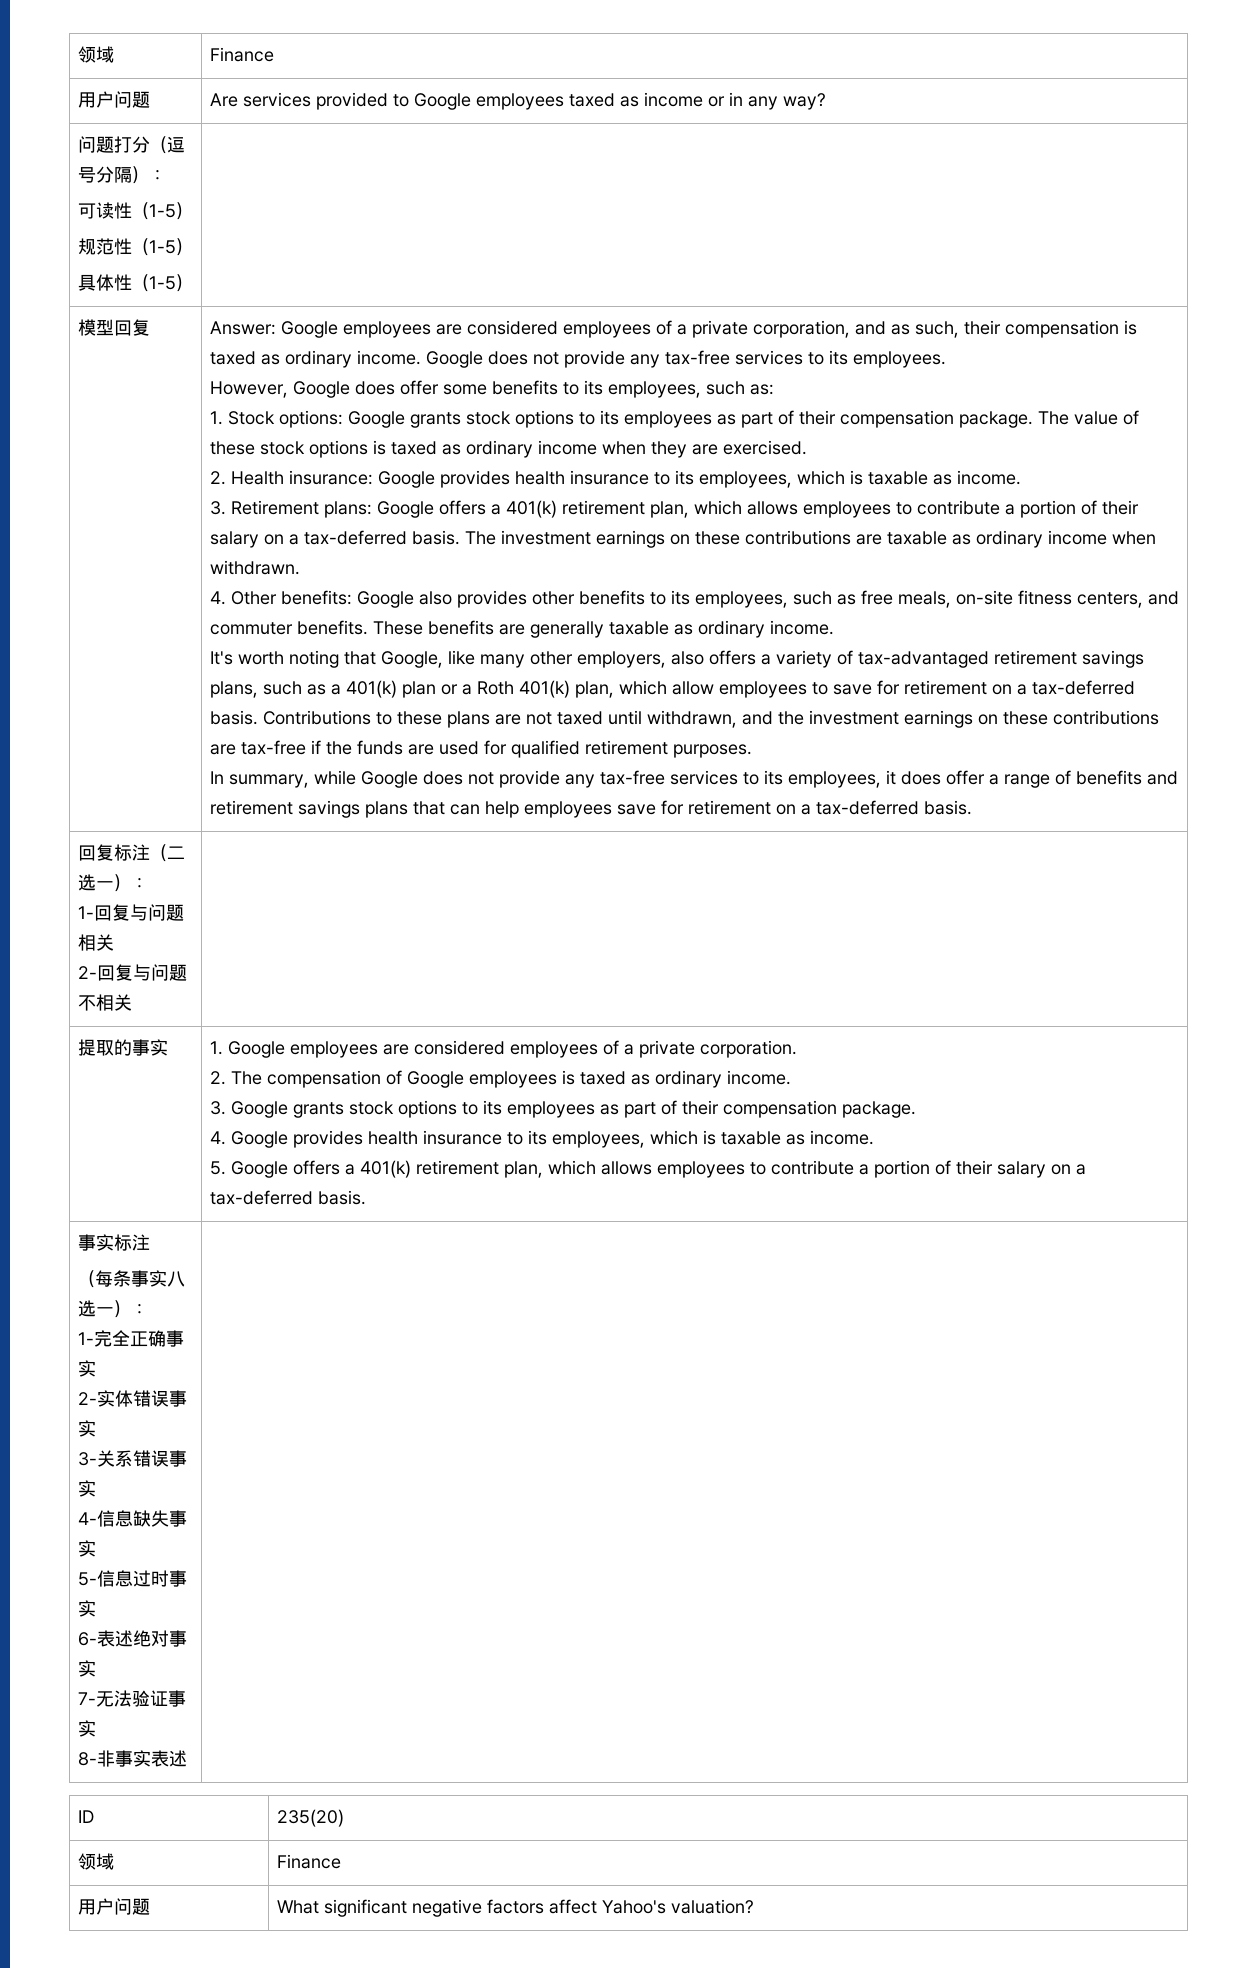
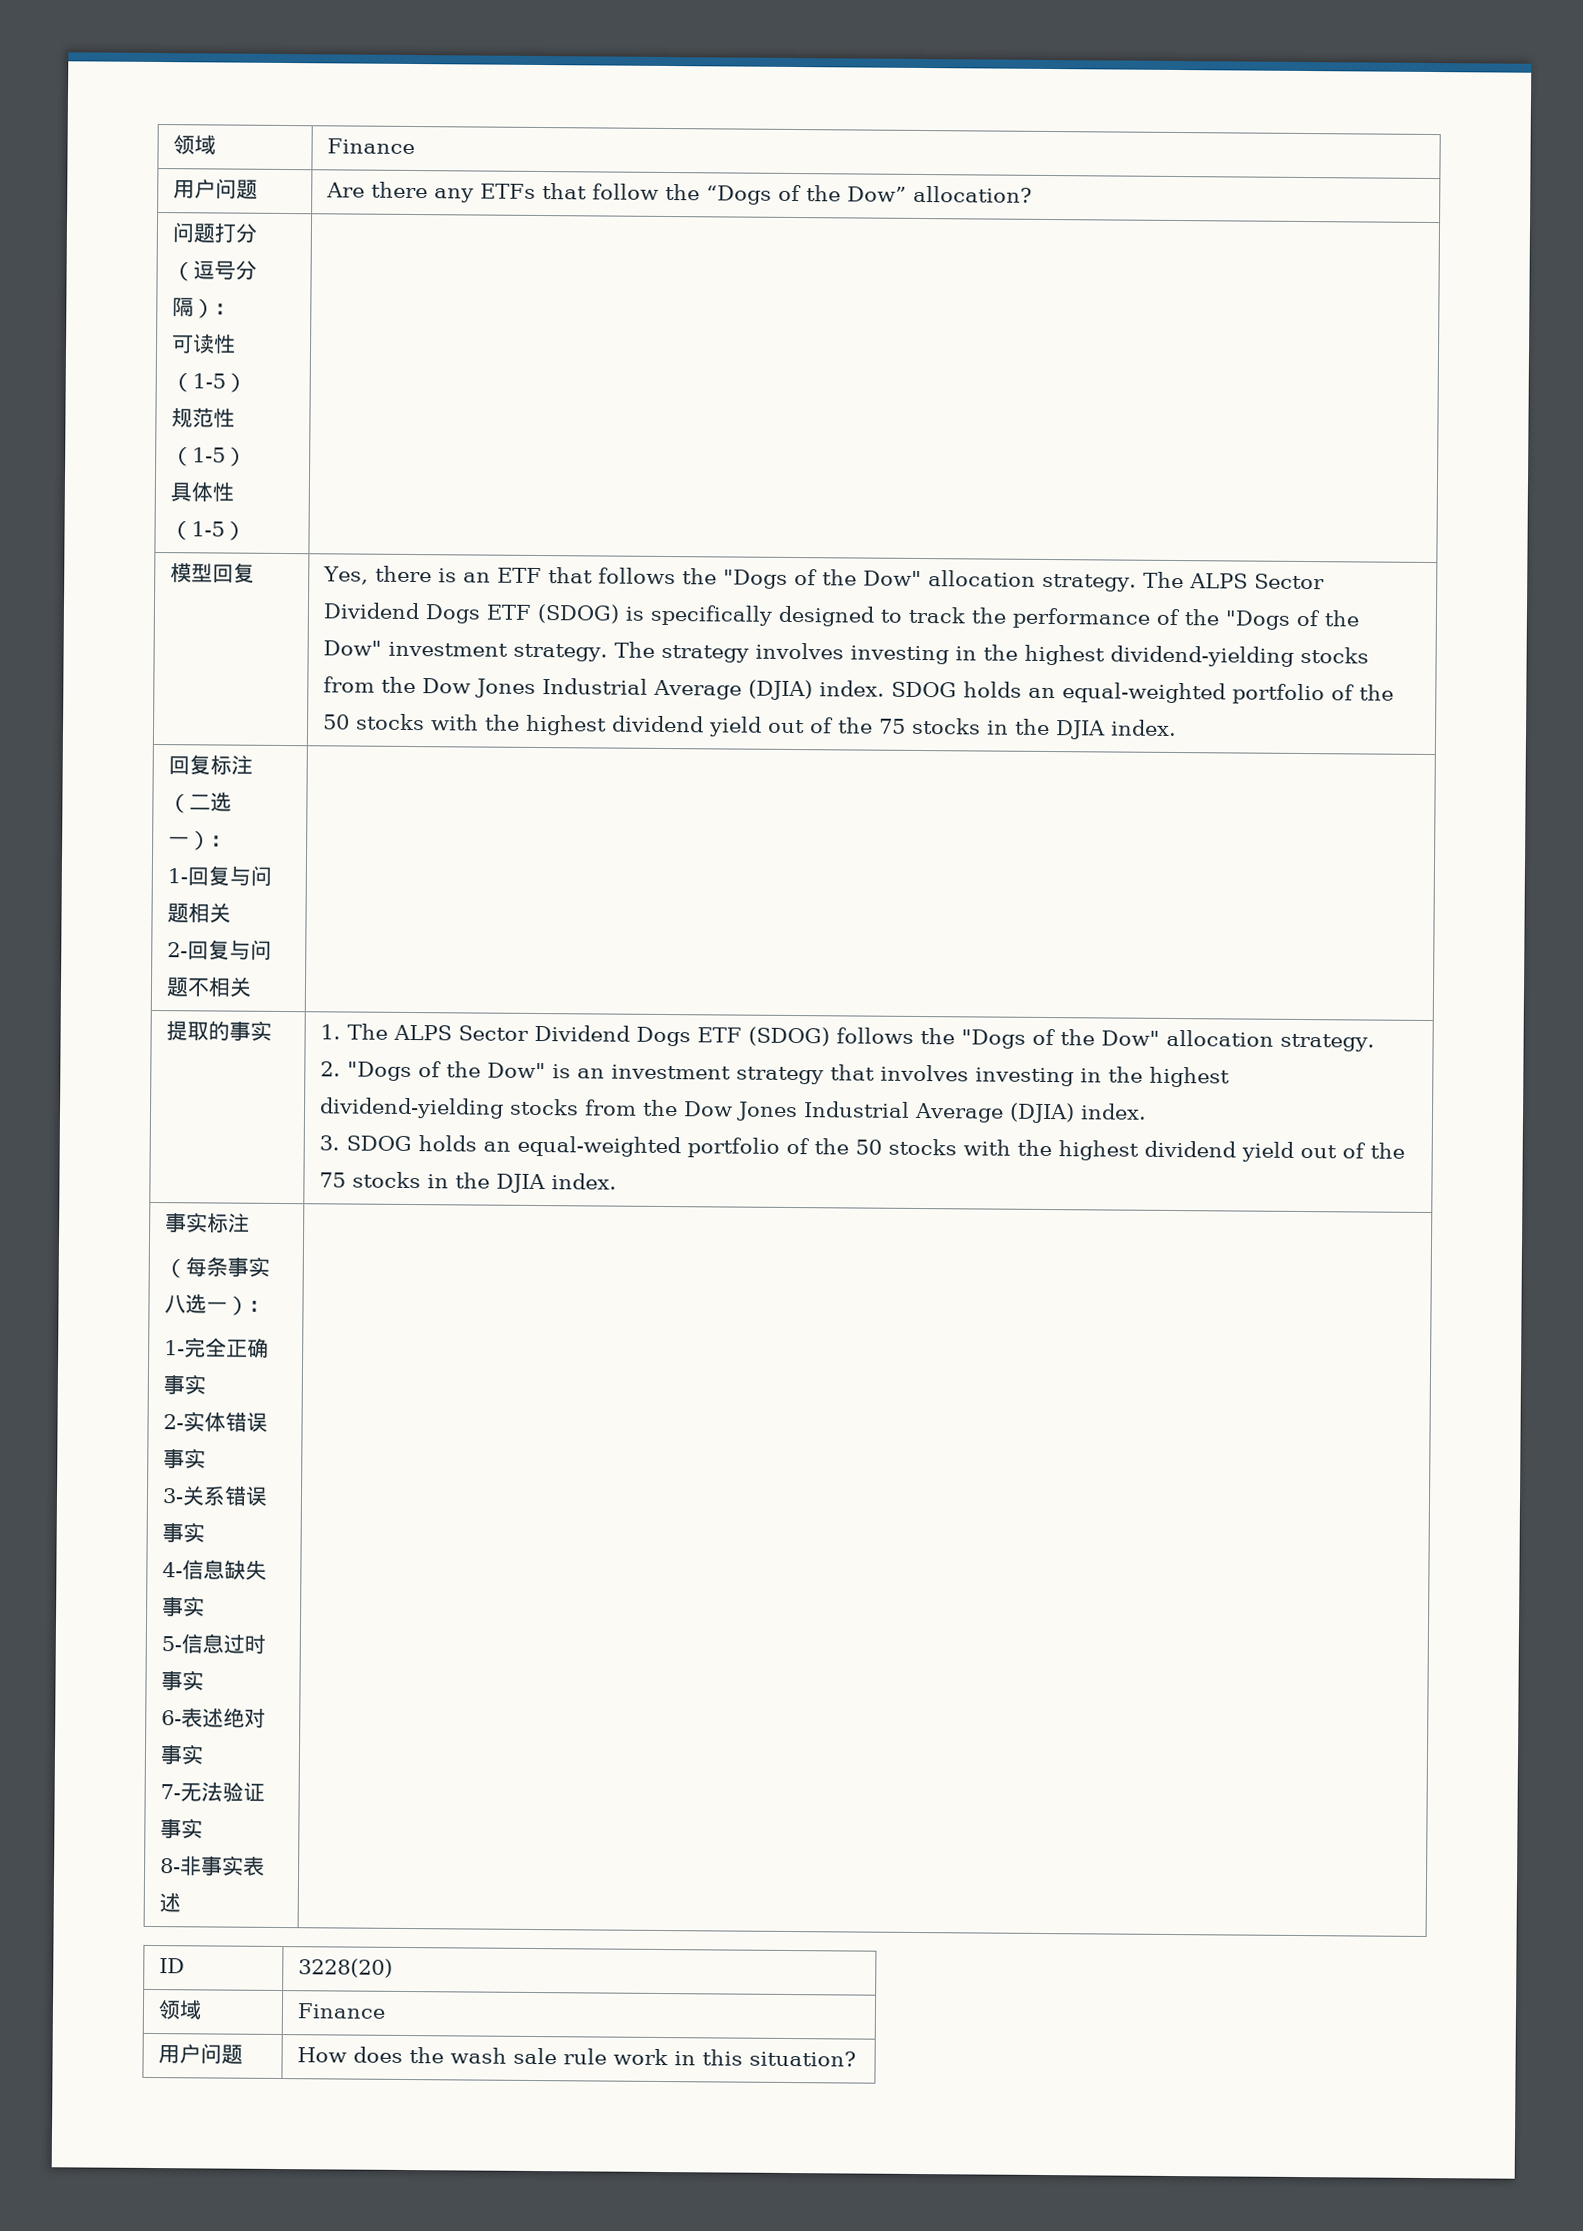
- 用户问题 | Are services provided to Google employees taxed as income or in any way?
+ 用户问题 | Are there any ETFs that follow the “Dogs of the Dow” allocation?
- Answer: Google employees are considered employees of a private corporation, and as such, their compensation is taxed as ordinary income. Google does not provide any tax-free services to its employees.
- However, Google does offer some benefits to its employees, such as:
- 1. Stock options: Google grants stock options to its employees as part of their compensation package. The value of these stock options is taxed as ordinary income when they are exercised.
- 2. Health insurance: Google provides health insurance to its employees, which is taxable as income.
- 3. Retirement plans: Google offers a 401(k) retirement plan, which allows employees to contribute a portion of their salary on a tax-deferred basis. The investment earnings on these contributions are taxable as ordinary income when withdrawn.
- 4. Other benefits: Google also provides other benefits to its employees, such as free meals, on-site fitness centers, and commuter benefits. These benefits are generally taxable as ordinary income.
- It's worth noting that Google, like many other employers, also offers a variety of tax-advantaged retirement savings plans, such as a 401(k) plan or a Roth 401(k) plan, which allow employees to save for retirement on a tax-deferred basis. Contributions to these plans are not taxed until withdrawn, and the investment earnings on these contributions are tax-free if the funds are used for qualified retirement purposes.
- In summary, while Google does not provide any tax-free services to its employees, it does offer a range of benefits and retirement savings plans that can help employees save for retirement on a tax-deferred basis.
+ Yes, there is an ETF that follows the "Dogs of the Dow" allocation strategy. The ALPS Sector Dividend Dogs ETF (SDOG) is specifically designed to track the performance of the "Dogs of the Dow" investment strategy. The strategy involves investing in the highest dividend-yielding stocks from the Dow Jones Industrial Average (DJIA) index. SDOG holds an equal-weighted portfolio of the 50 stocks with the highest dividend yield out of the 75 stocks in the DJIA index.
- 1. Google employees are considered employees of a private corporation.
- 2. The compensation of Google employees is taxed as ordinary income.
- 3. Google grants stock options to its employees as part of their compensation package.
- 4. Google provides health insurance to its employees, which is taxable as income.
- 5. Google offers a 401(k) retirement plan, which allows employees to contribute a portion of their salary on a tax-deferred basis.
+ 1. The ALPS Sector Dividend Dogs ETF (SDOG) follows the "Dogs of the Dow" allocation strategy.
+ 2. "Dogs of the Dow" is an investment strategy that involves investing in the highest dividend-yielding stocks from the Dow Jones Industrial Average (DJIA) index.
+ 3. SDOG holds an equal-weighted portfolio of the 50 stocks with the highest dividend yield out of the 75 stocks in the DJIA index.
- ID | 235(20)
+ ID | 3228(20)
  领域 | Finance
- 用户问题 | What significant negative factors affect Yahoo's valuation?
+ 用户问题 | How does the wash sale rule work in this situation?

